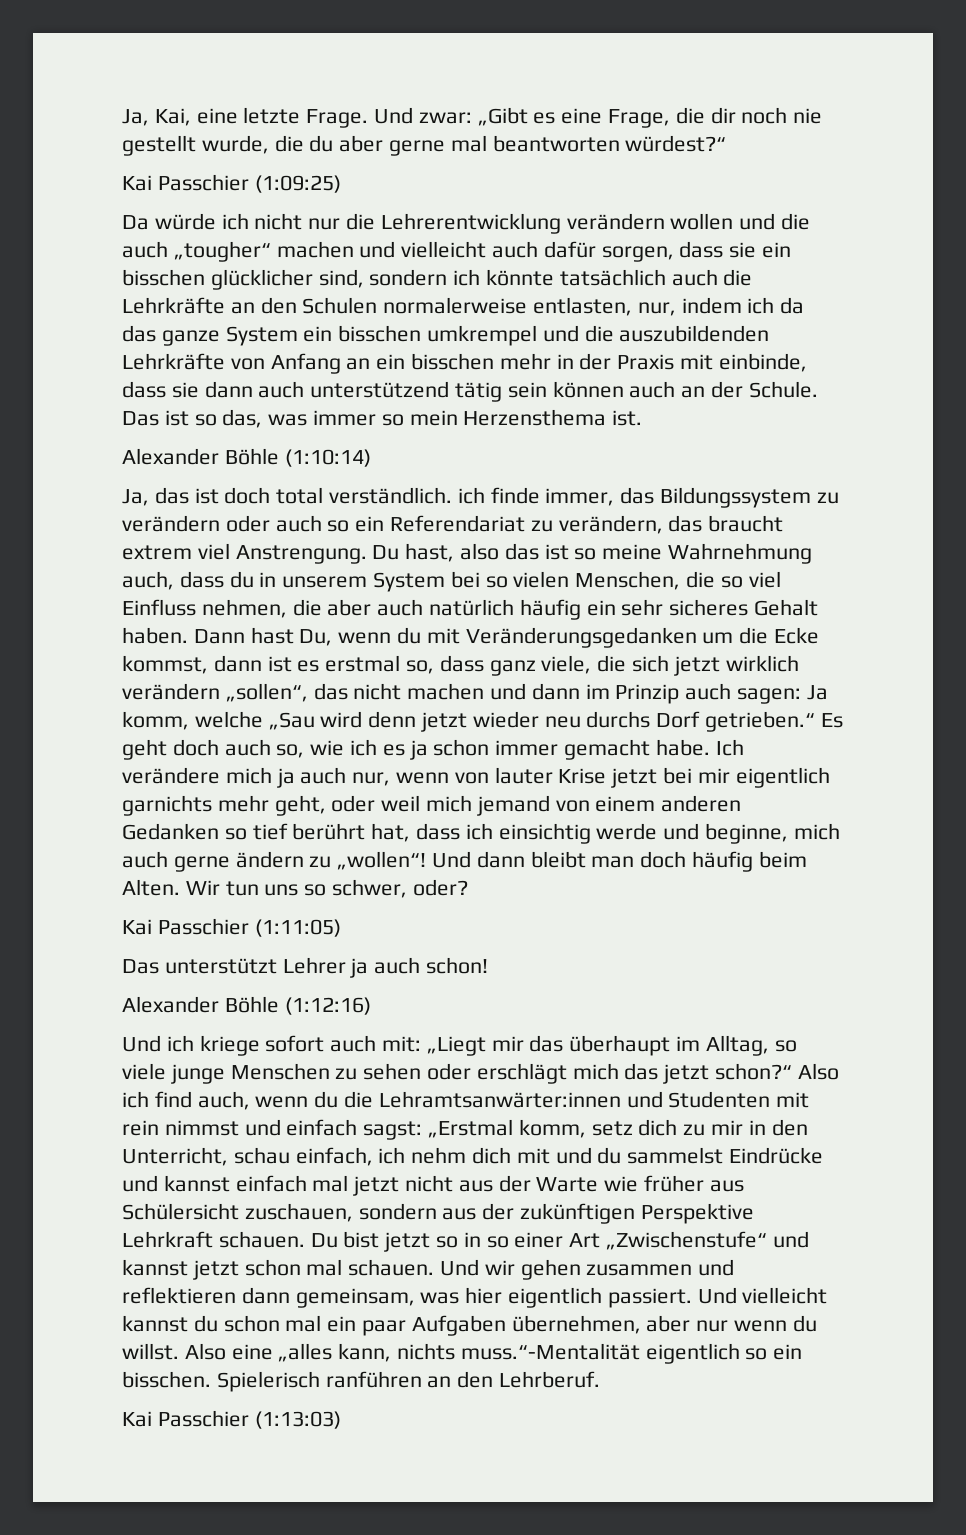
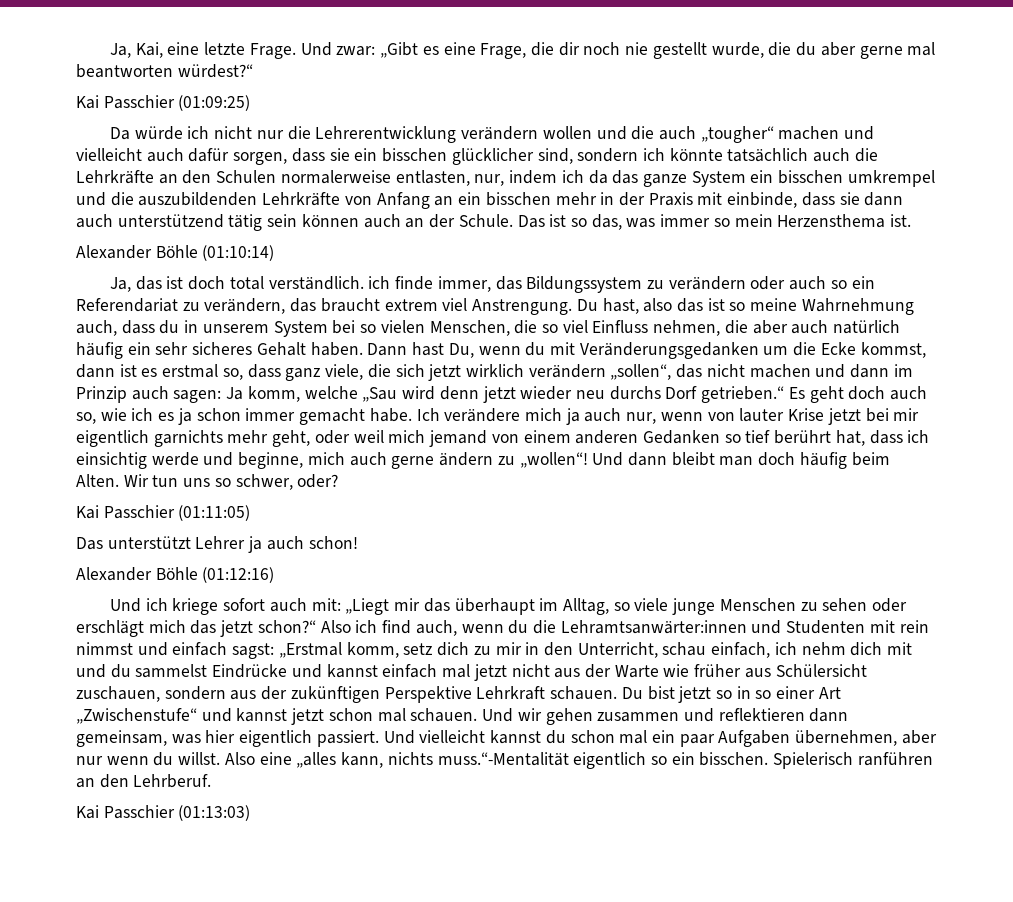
- Kai Passchier (1:09:25)
+ Kai Passchier (01:09:25)
- Alexander Böhle (1:10:14)
+ Alexander Böhle (01:10:14)
- Kai Passchier (1:11:05)
+ Kai Passchier (01:11:05)
- Alexander Böhle (1:12:16)
+ Alexander Böhle (01:12:16)
- Kai Passchier (1:13:03)
+ Kai Passchier (01:13:03)

